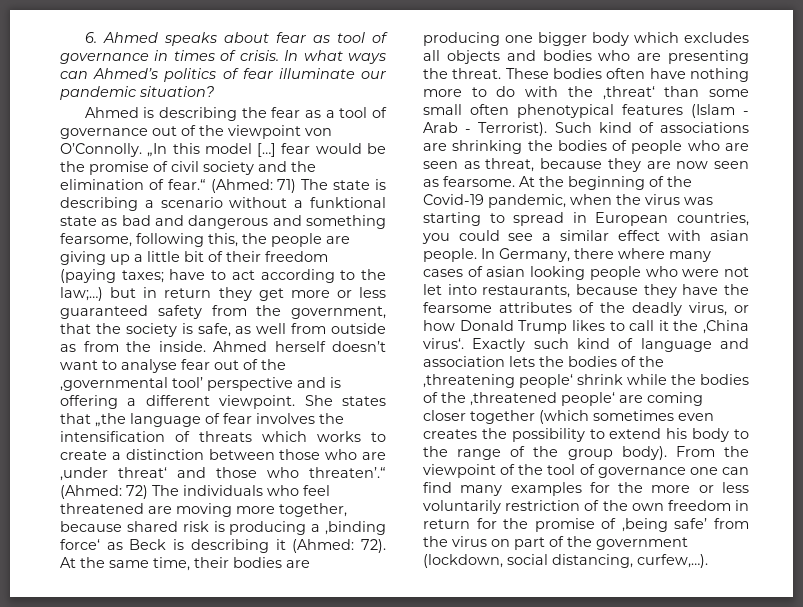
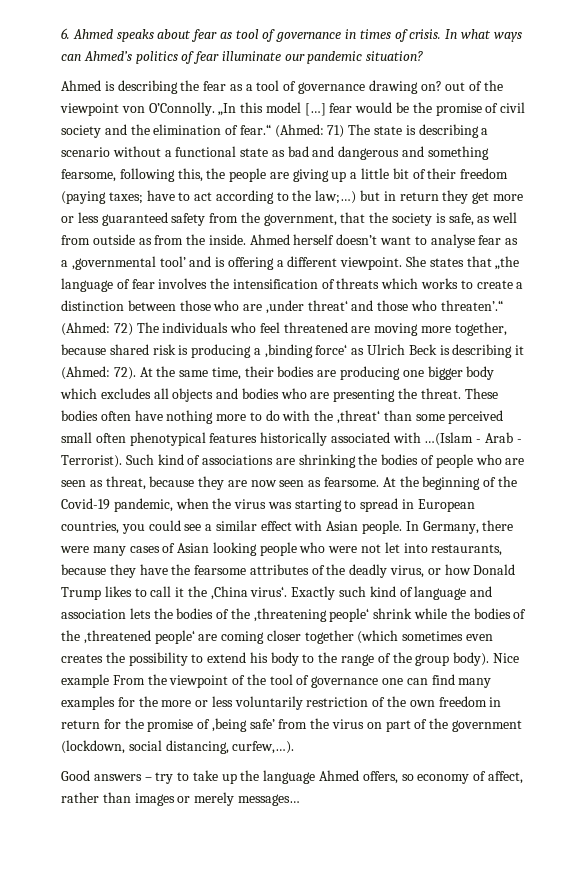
- Ahmed is describing the fear as a tool of governance out of the viewpoint von O’Connolly.
+ Ahmed is describing the fear as a tool of governance drawing on? out of the viewpoint von O’Connolly.
- 71) The state is describing a scenario without a funktional state as bad and dangerous and something fearsome, following this, the people are giving up a little bit of their freedom (paying taxes;
+ 71) The state is describing a scenario without a functional state as bad and dangerous and something fearsome, following this, the people are giving up a little bit of their freedom (paying taxes;
- Ahmed herself doesn’t want to analyse fear out of the ‚governmental tool’ perspective and is offering a different viewpoint.
+ Ahmed herself doesn’t want to analyse fear as a ‚governmental tool’ and is offering a different viewpoint.
- She states that „the language of fear involves the intensification of threats which works to create a distinction between those who are ‚under threat‘ and those who threaten’.“ (Ahmed: 72) The individuals who feel threatened are moving more together, because shared risk is producing a ‚binding force‘ as Beck is describing it (Ahmed: 72).
+ She states that „the language of fear involves the intensification of threats which works to create a distinction between those who are ‚under threat‘ and those who threaten’.“ (Ahmed: 72) The individuals who feel threatened are moving more together, because shared risk is producing a ‚binding force‘ as Ulrich Beck is describing it (Ahmed: 72).
- These bodies often have nothing more to do with the ‚threat‘ than some small often phenotypical features (Islam - Arab - Terrorist).
+ These bodies often have nothing more to do with the ‚threat‘ than some perceived small often phenotypical features historically associated with …(Islam - Arab - Terrorist).
- At the beginning of the Covid-19 pandemic, when the virus was starting to spread in European countries, you could see a similar effect with asian people.
+ At the beginning of the Covid-19 pandemic, when the virus was starting to spread in European countries, you could see a similar effect with Asian people.
- In Germany, there where many cases of asian looking people who were not let into restaurants, because they have the fearsome attributes of the deadly virus, or how Donald Trump likes to call it the ‚China virus‘.
+ In Germany, there were many cases of Asian looking people who were not let into restaurants, because they have the fearsome attributes of the deadly virus, or how Donald Trump likes to call it the ‚China virus‘.
- From the viewpoint of the tool of governance one can find many examples for the more or less voluntarily restriction of the own freedom in return for the promise of ‚being safe’ from the virus on part of the government (lockdown, social distancing, curfew,…).
+ Nice example From the viewpoint of the tool of governance one can find many examples for the more or less voluntarily restriction of the own freedom in return for the promise of ‚being safe’ from the virus on part of the government (lockdown, social distancing, curfew,…).
+ Good answers – try to take up the language Ahmed offers, so economy of affect, rather than images or merely messages…

